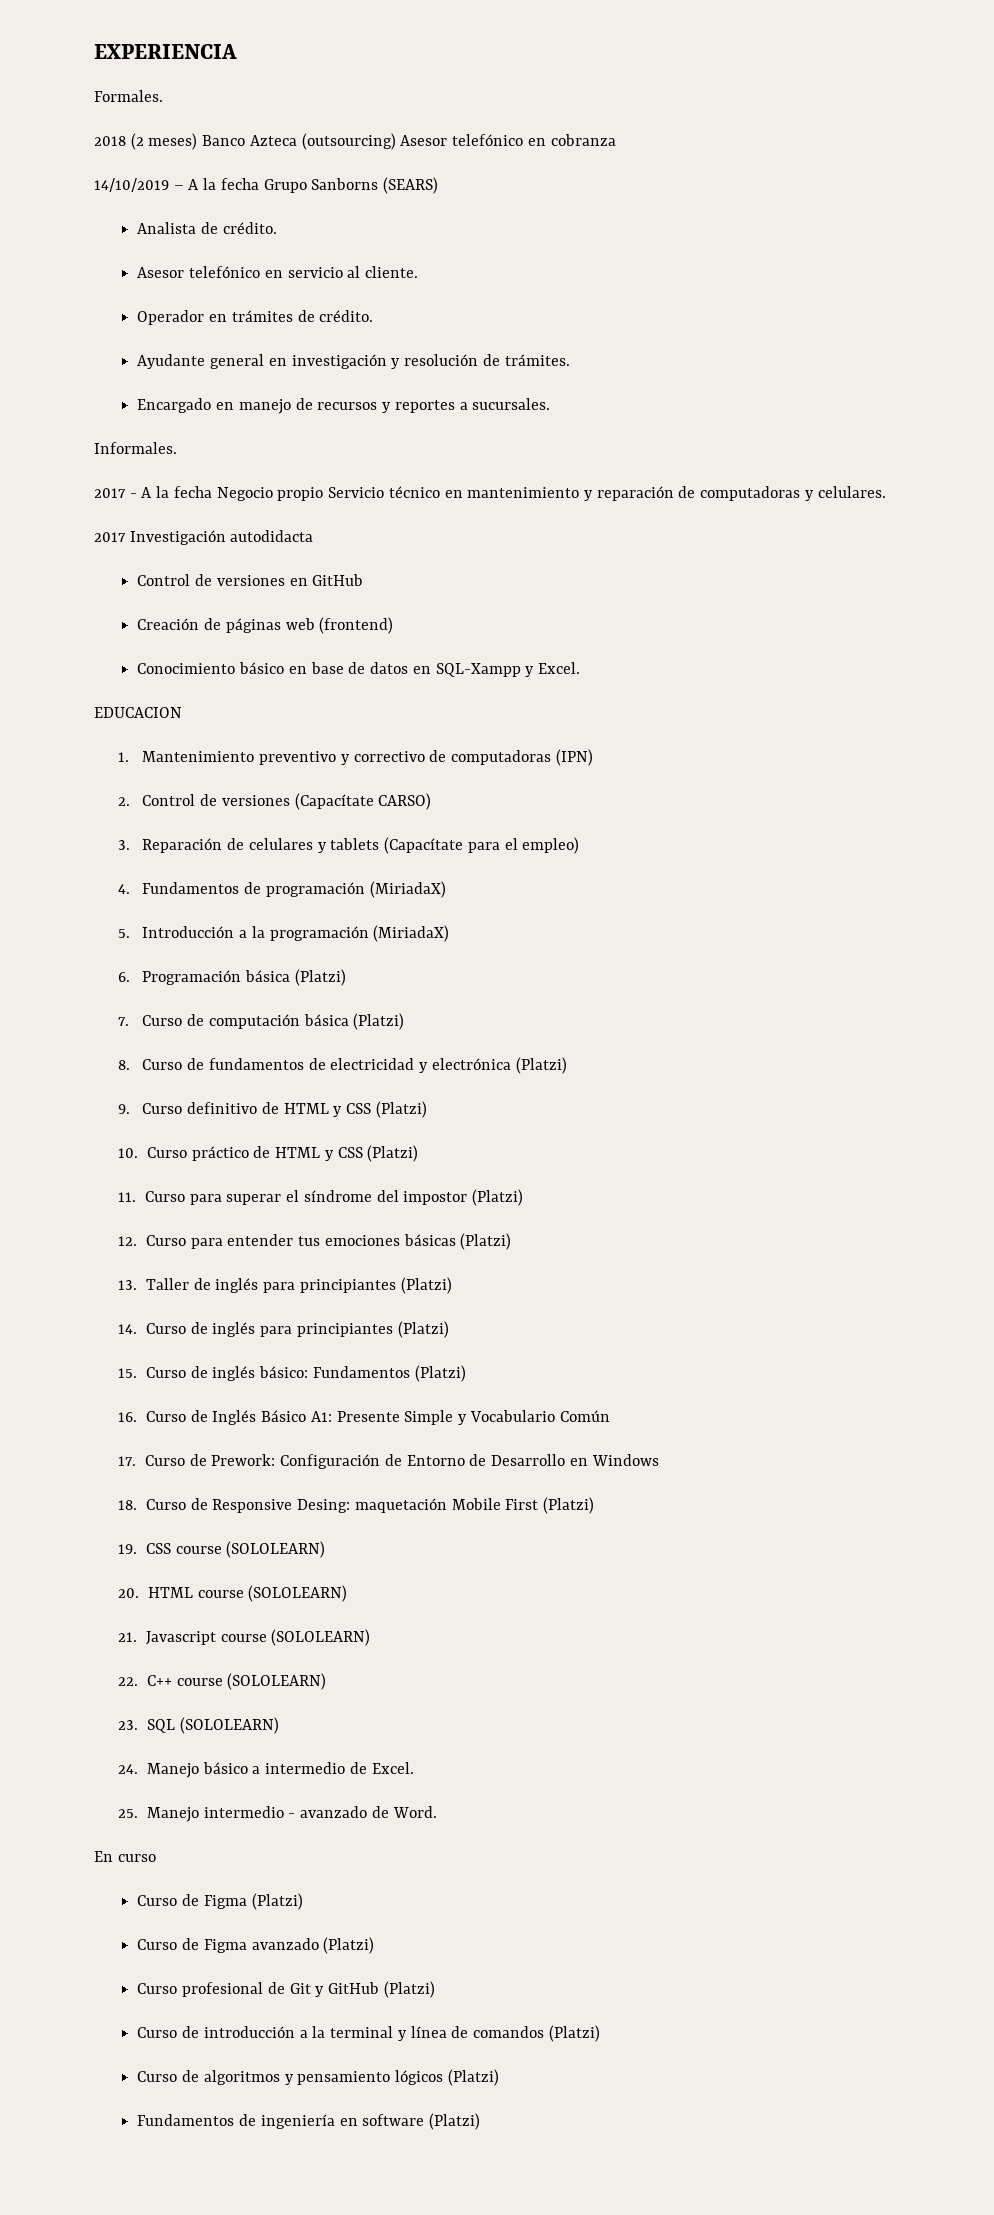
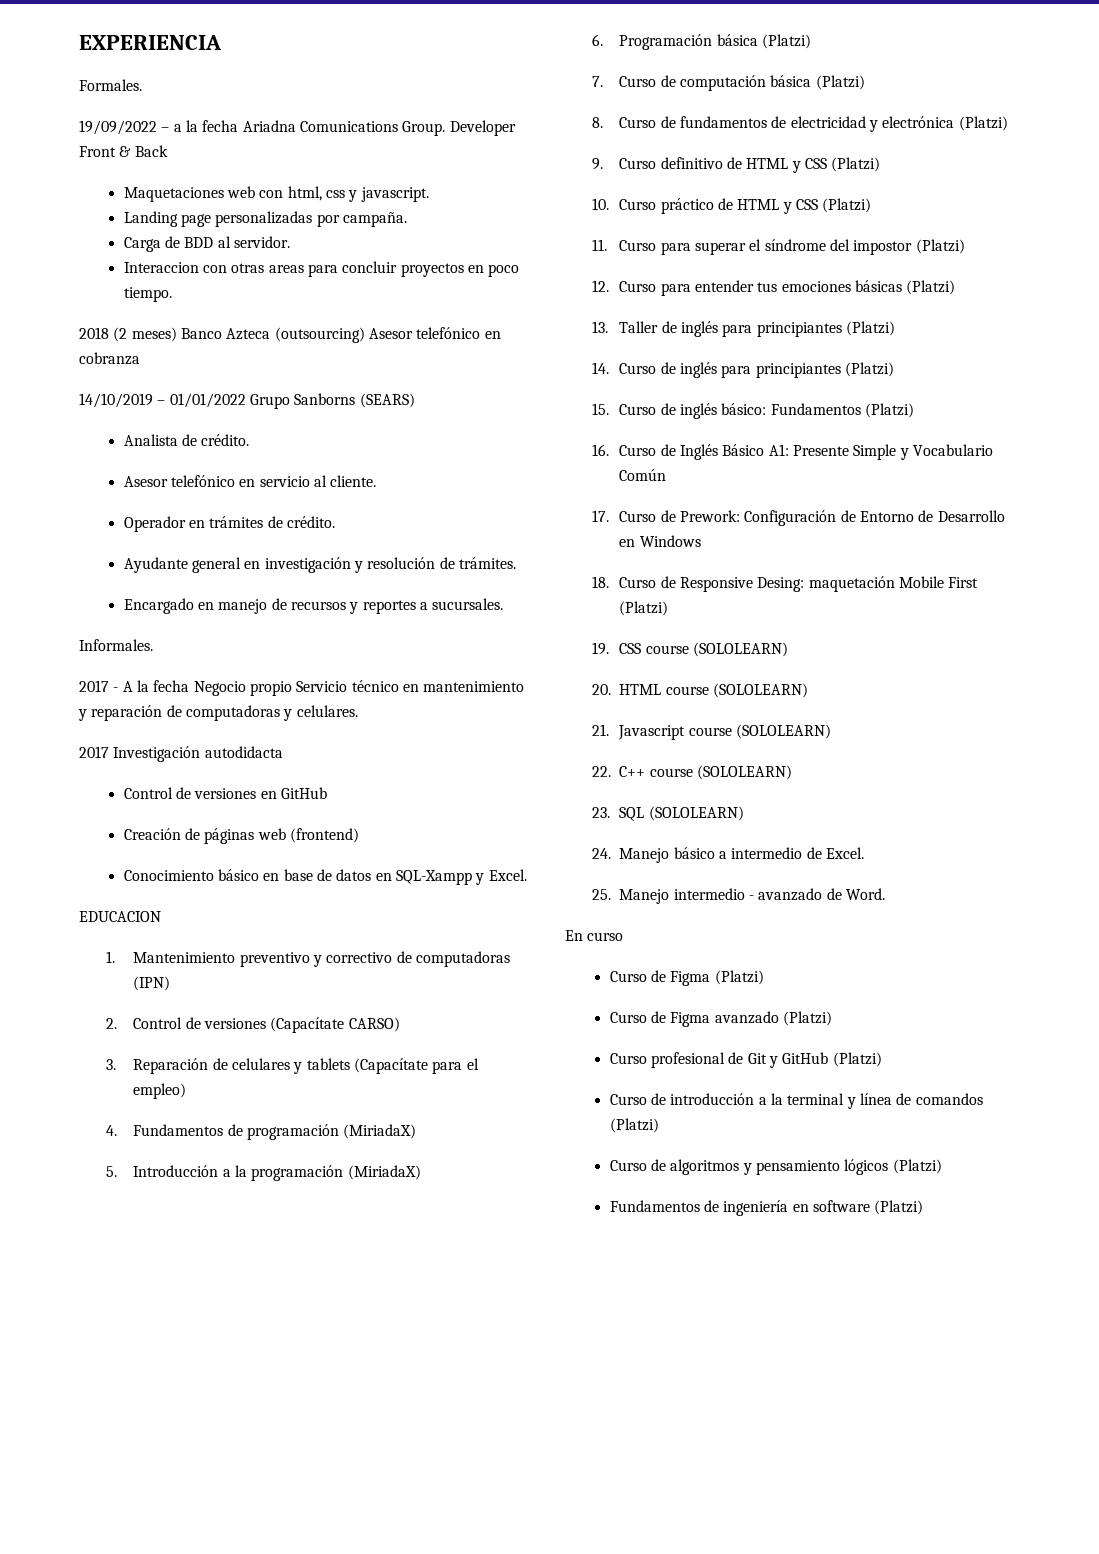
+ 19/09/2022 – a la fecha Ariadna Comunications Group. Developer Front & Back
+ Maquetaciones web con html, css y javascript.
+ Landing page personalizadas por campaña.
+ Carga de BDD al servidor.
+ Interaccion con otras areas para concluir proyectos en poco tiempo.
- 14/10/2019 – A la fecha Grupo Sanborns (SEARS)
+ 14/10/2019 – 01/01/2022 Grupo Sanborns (SEARS)

